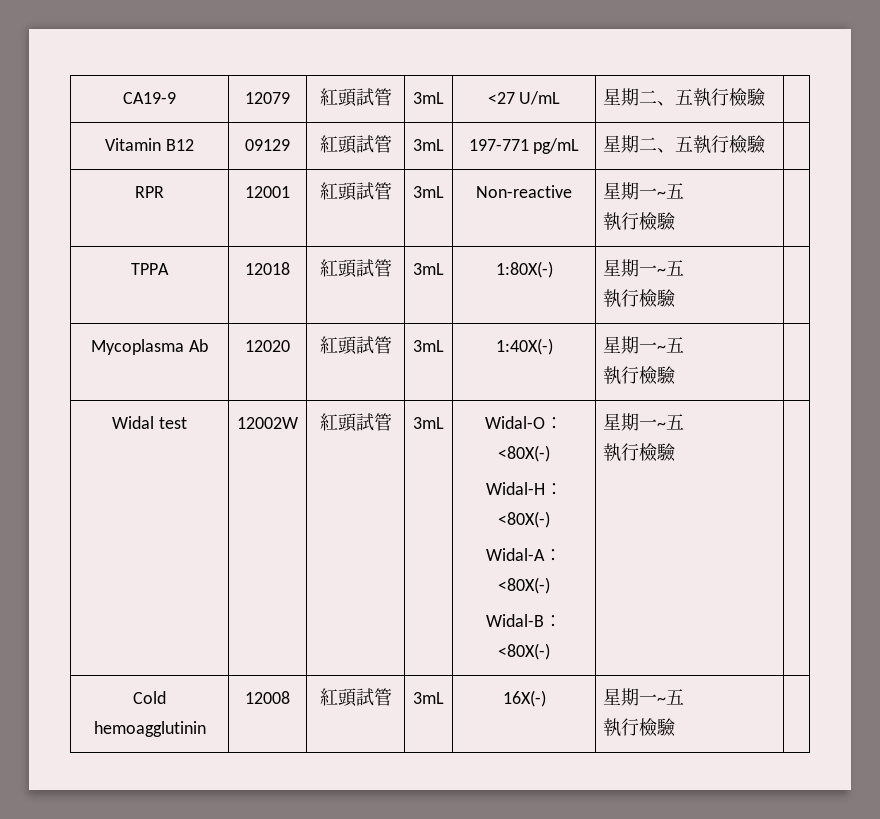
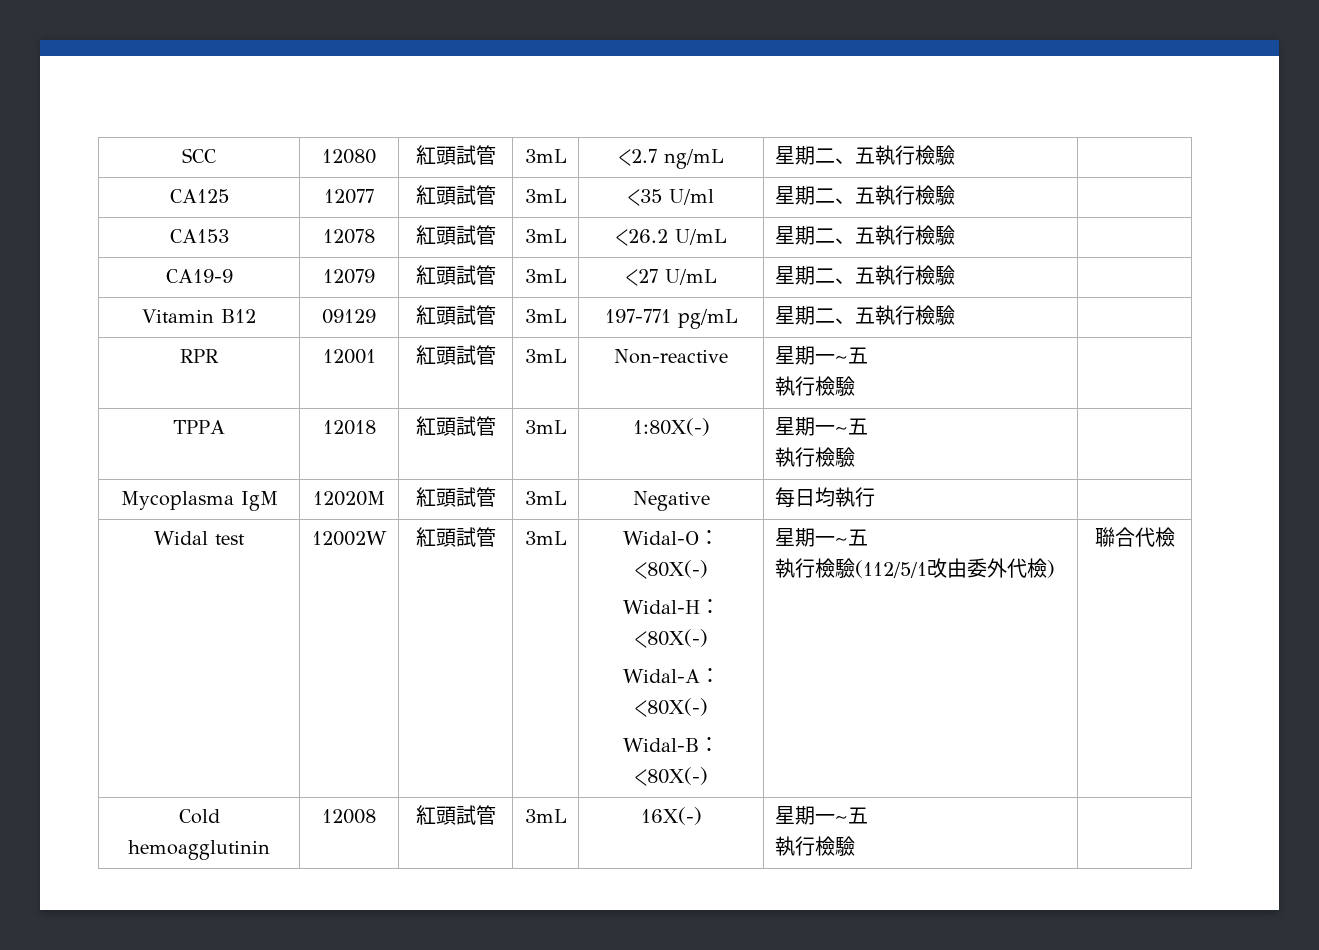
+ SCC | 12080 | 紅頭試管 | 3mL | <2.7 ng/mL | 星期二、五執行檢驗 |
+ CA125 | 12077 | 紅頭試管 | 3mL | <35 U/ml | 星期二、五執行檢驗 |
+ CA153 | 12078 | 紅頭試管 | 3mL | <26.2 U/mL | 星期二、五執行檢驗 |
- Mycoplasma Ab | 12020 | 紅頭試管 | 3mL | 1:40X(-) | 星期一~五
- 執行檢驗 |
+ Mycoplasma IgM | 12020M | 紅頭試管 | 3mL | Negative | 每日均執行 |
  Widal test | 12002W | 紅頭試管 | 3mL | Widal-O：<80X(-)
  Widal-H：<80X(-)
  Widal-A：<80X(-)
  Widal-B：<80X(-) | 星期一~五
- 執行檢驗 |
+ 執行檢驗(112/5/1改由委外代檢) | 聯合代檢

